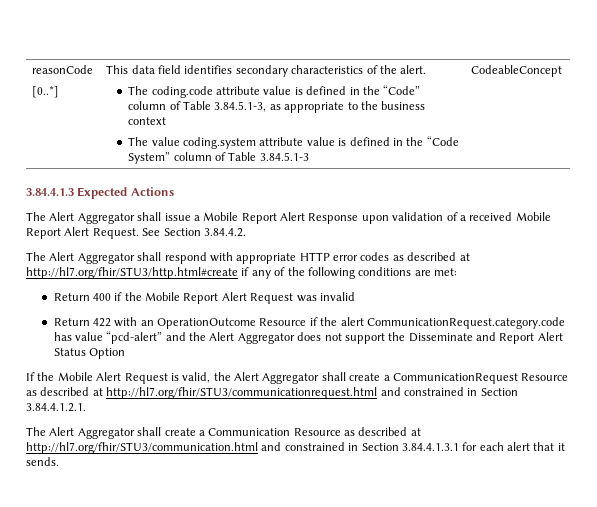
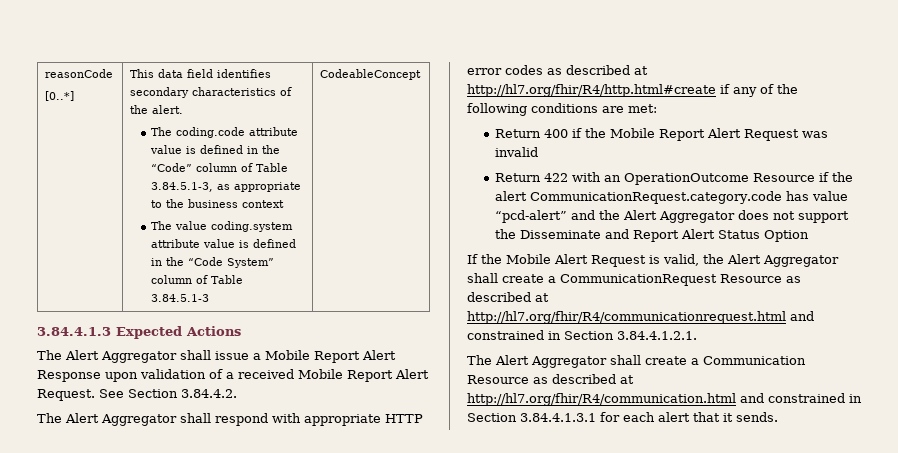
- The Alert Aggregator shall respond with appropriate HTTP error codes as described at http://hl7.org/fhir/STU3/http.html#create if any of the following conditions are met:
+ The Alert Aggregator shall respond with appropriate HTTP error codes as described at http://hl7.org/fhir/R4/http.html#create if any of the following conditions are met:
- If the Mobile Alert Request is valid, the Alert Aggregator shall create a CommunicationRequest Resource as described at http://hl7.org/fhir/STU3/communicationrequest.html and constrained in Section 3.84.4.1.2.1.
+ If the Mobile Alert Request is valid, the Alert Aggregator shall create a CommunicationRequest Resource as described at http://hl7.org/fhir/R4/communicationrequest.html and constrained in Section 3.84.4.1.2.1.
- The Alert Aggregator shall create a Communication Resource as described at http://hl7.org/fhir/STU3/communication.html and constrained in Section 3.84.4.1.3.1 for each alert that it sends.
+ The Alert Aggregator shall create a Communication Resource as described at http://hl7.org/fhir/R4/communication.html and constrained in Section 3.84.4.1.3.1 for each alert that it sends.

